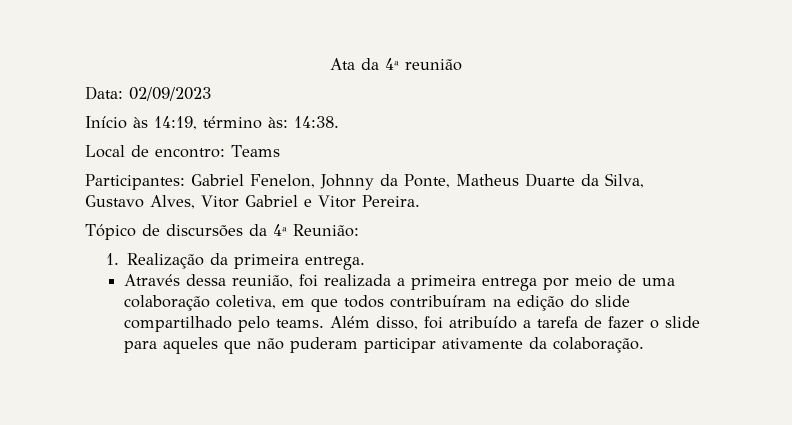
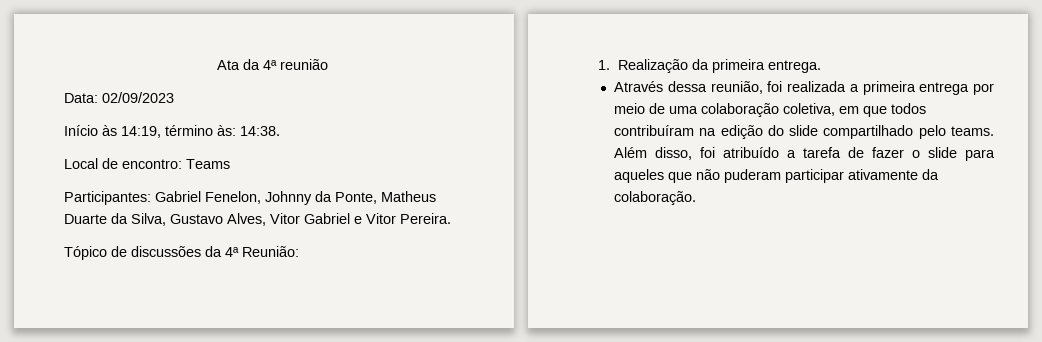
- Tópico de discursões da 4ª Reunião:
+ Tópico de discussões da 4ª Reunião:

